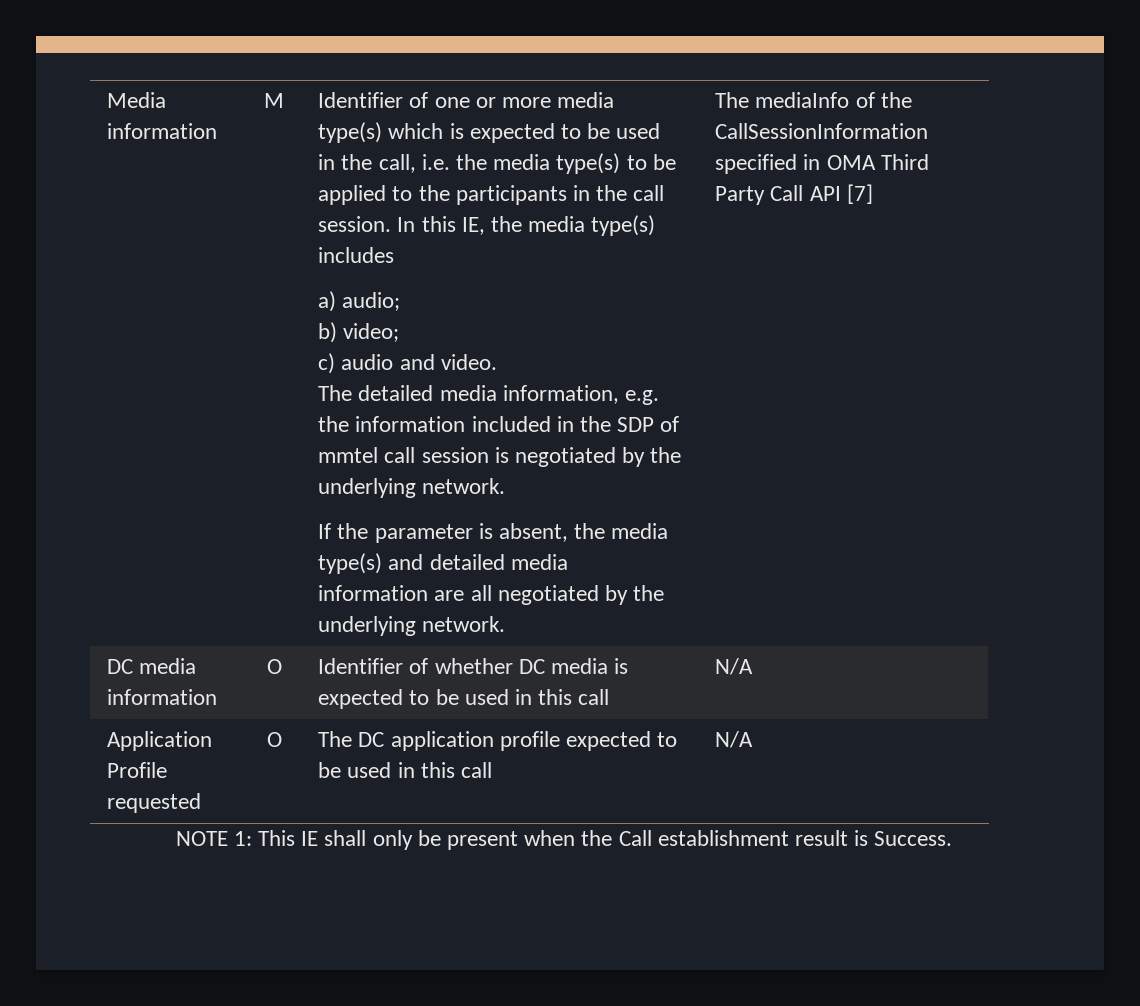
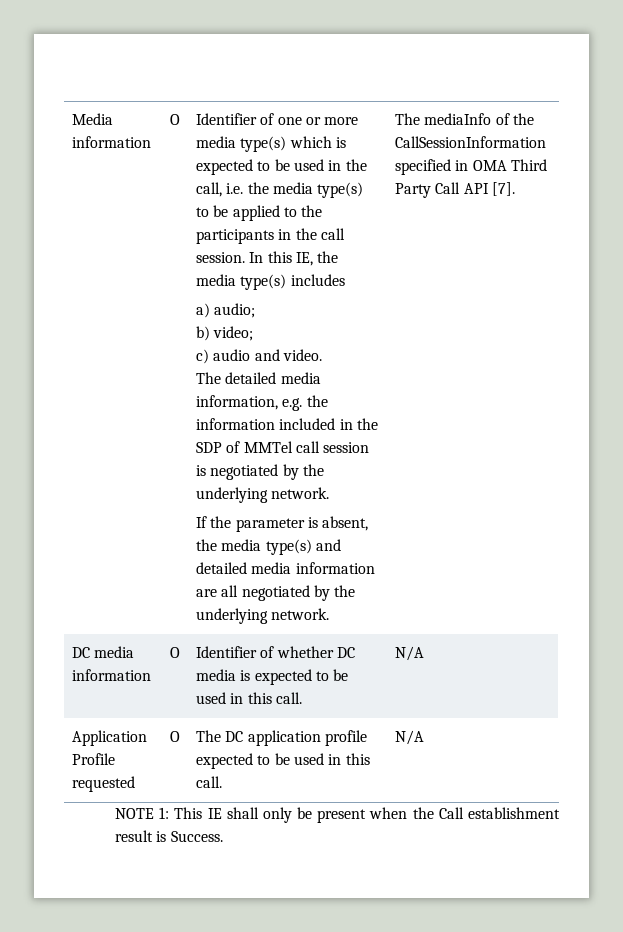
- Media information | M
+ Media information | O
- The detailed media information, e.g. the information included in the SDP of mmtel call session is negotiated by the underlying network.
+ The detailed media information, e.g. the information included in the SDP of MMTel call session is negotiated by the underlying network.
- The mediaInfo of the CallSessionInformation specified in OMA Third Party Call API [7]
+ The mediaInfo of the CallSessionInformation specified in OMA Third Party Call API [7].
- DC media information | O | Identifier of whether DC media is expected to be used in this call | N/A
+ DC media information | O | Identifier of whether DC media is expected to be used in this call. | N/A
- Application Profile requested | O | The DC application profile expected to be used in this call | N/A
+ Application Profile requested | O | The DC application profile expected to be used in this call. | N/A

